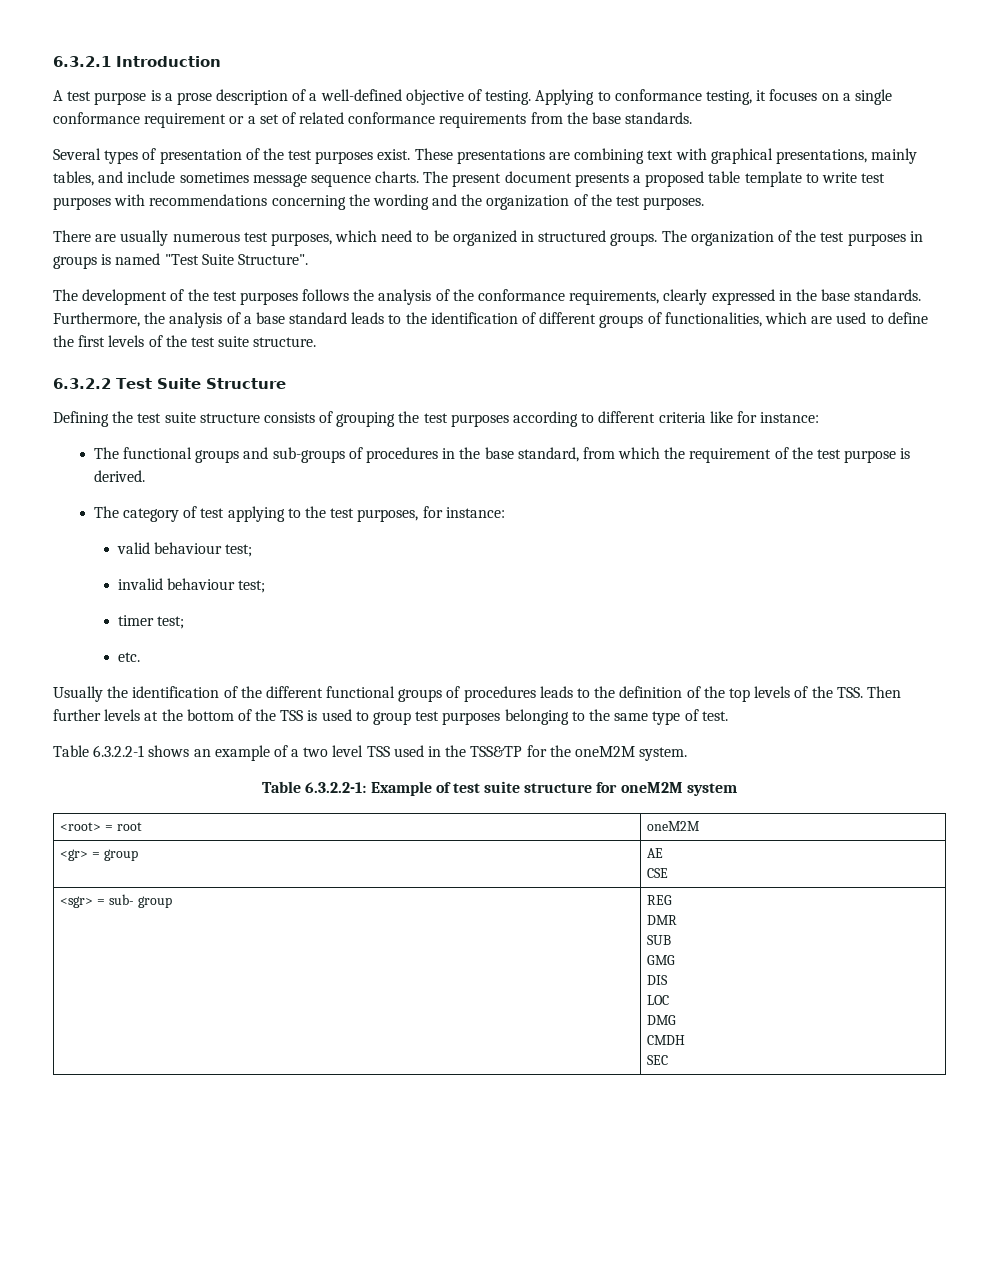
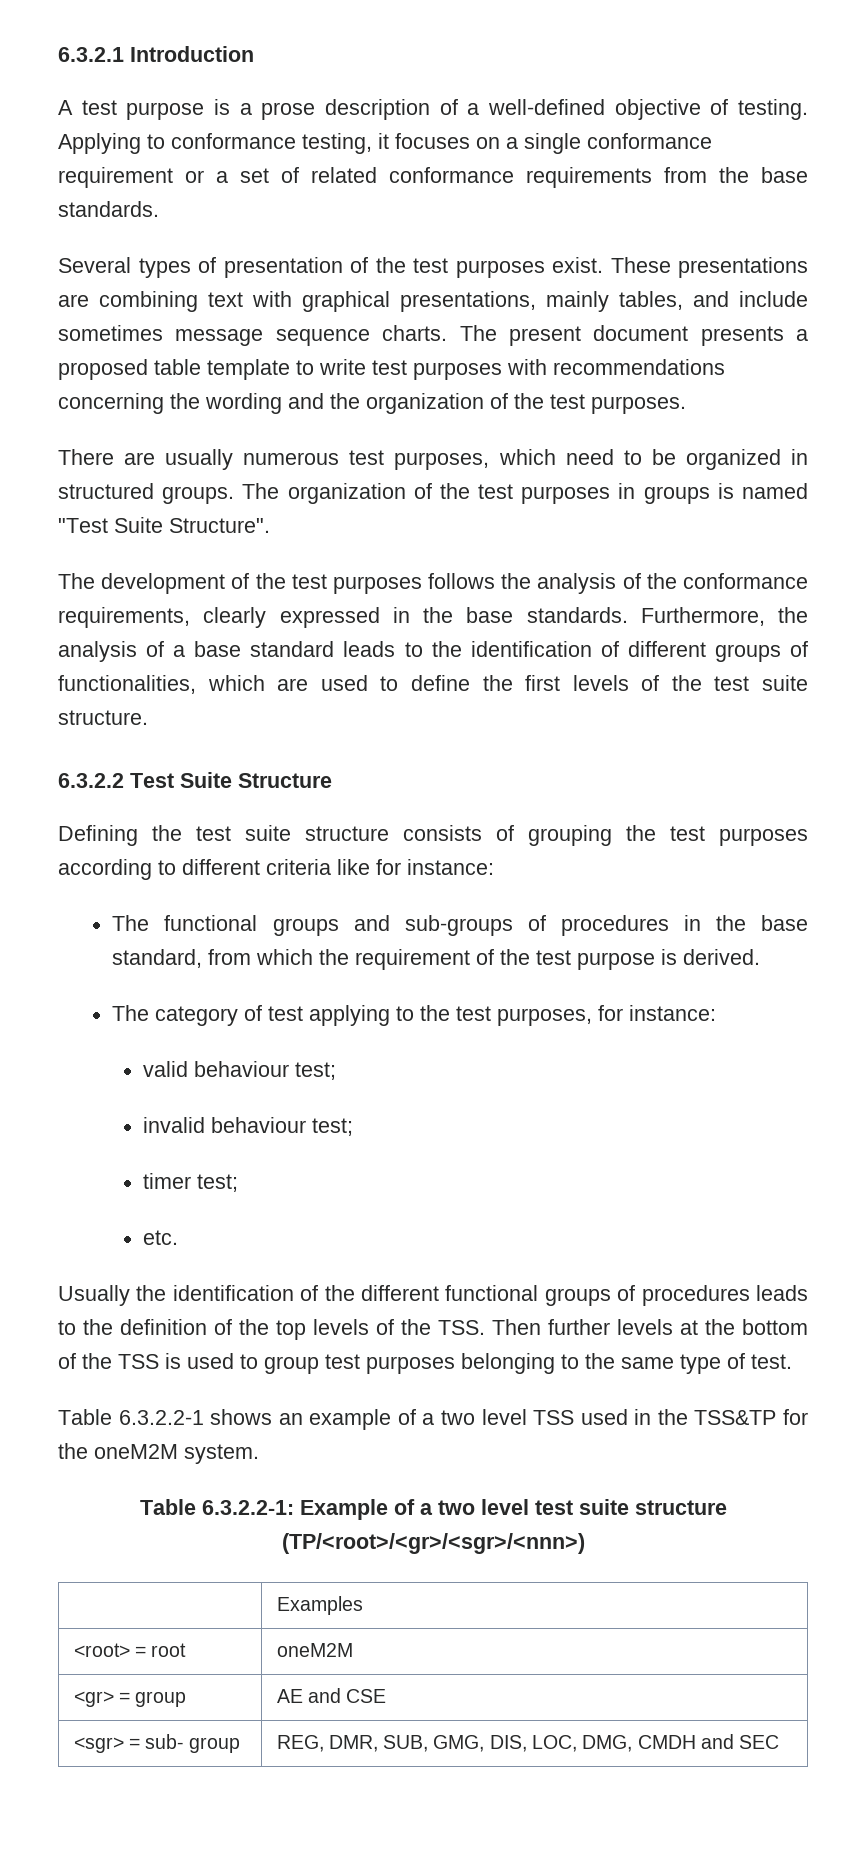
- Table 6.3.2.2-1: Example of test suite structure for oneM2M system
+ Table 6.3.2.2-1: Example of a two level test suite structure (TP/<root>/<gr>/<sgr>/<nnn>)
+ | Examples
- <gr> = group | AE
- CSE
+ <gr> = group | AE and CSE
- <sgr> = sub- group | REG
- DMR
- SUB
- GMG
- DIS
- LOC
- DMG
- CMDH
- SEC
+ <sgr> = sub- group | REG, DMR, SUB, GMG, DIS, LOC, DMG, CMDH and SEC

